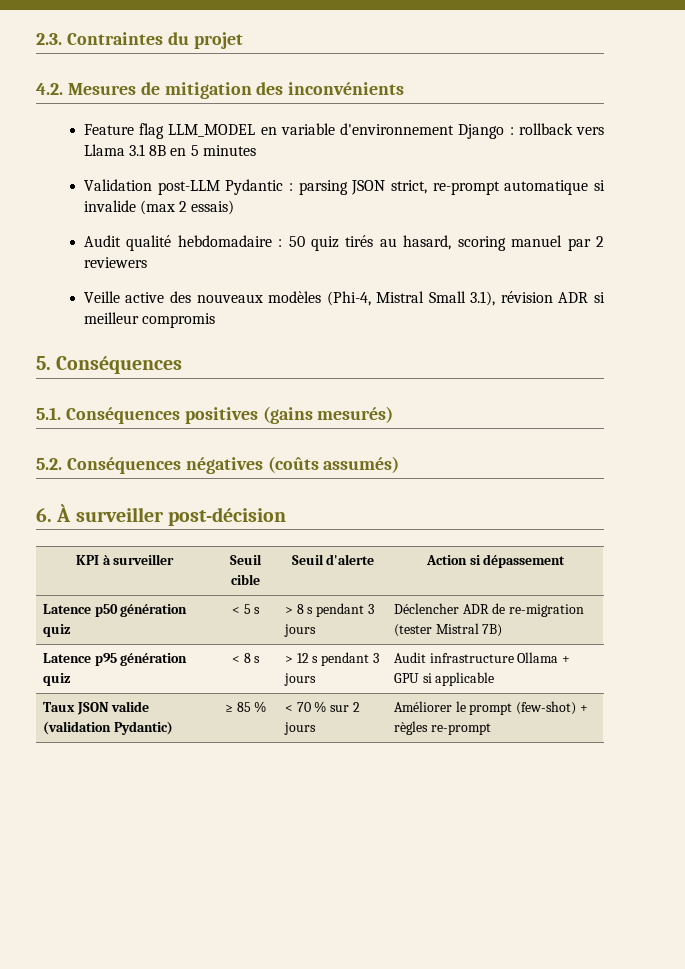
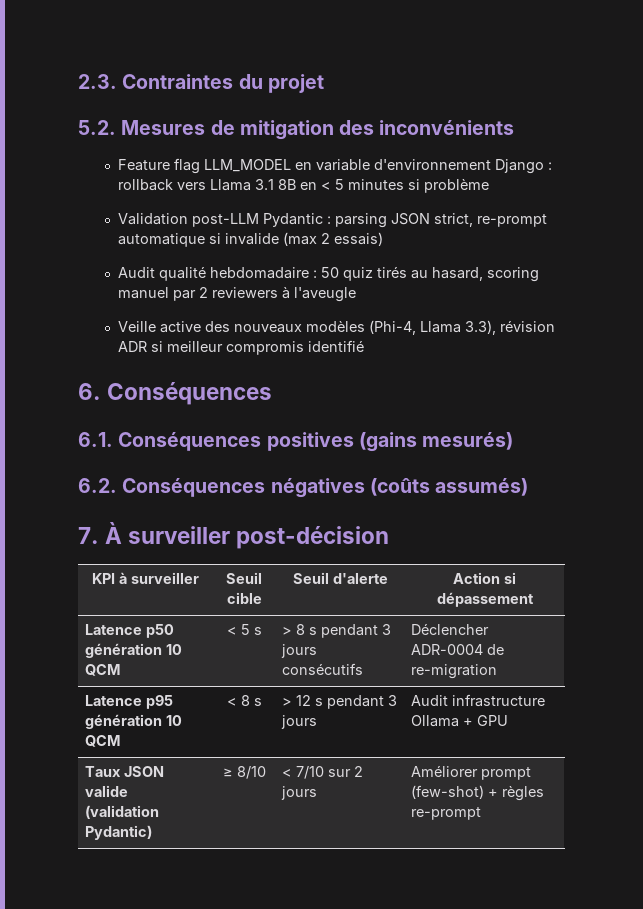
- 4.2. Mesures de mitigation des inconvénients
+ 5.2. Mesures de mitigation des inconvénients
- Feature flag LLM_MODEL en variable d'environnement Django : rollback vers Llama 3.1 8B en 5 minutes
+ Feature flag LLM_MODEL en variable d'environnement Django : rollback vers Llama 3.1 8B en < 5 minutes si problème
- Audit qualité hebdomadaire : 50 quiz tirés au hasard, scoring manuel par 2 reviewers
+ Audit qualité hebdomadaire : 50 quiz tirés au hasard, scoring manuel par 2 reviewers à l'aveugle
- Veille active des nouveaux modèles (Phi-4, Mistral Small 3.1), révision ADR si meilleur compromis
- 5. Conséquences
+ Veille active des nouveaux modèles (Phi-4, Llama 3.3), révision ADR si meilleur compromis identifié
+ 6. Conséquences
- 5.1. Conséquences positives (gains mesurés)
+ 6.1. Conséquences positives (gains mesurés)
- 5.2. Conséquences négatives (coûts assumés)
+ 6.2. Conséquences négatives (coûts assumés)
- 6. À surveiller post-décision
+ 7. À surveiller post-décision
- Latence p50 génération quiz | < 5 s | > 8 s pendant 3 jours | Déclencher ADR de re-migration (tester Mistral 7B)
+ Latence p50 génération 10 QCM | < 5 s | > 8 s pendant 3 jours consécutifs | Déclencher ADR-0004 de re-migration
- Latence p95 génération quiz | < 8 s | > 12 s pendant 3 jours | Audit infrastructure Ollama + GPU si applicable
+ Latence p95 génération 10 QCM | < 8 s | > 12 s pendant 3 jours | Audit infrastructure Ollama + GPU
- Taux JSON valide (validation Pydantic) | ≥ 85 % | < 70 % sur 2 jours | Améliorer le prompt (few-shot) + règles re-prompt
+ Taux JSON valide (validation Pydantic) | ≥ 8/10 | < 7/10 sur 2 jours | Améliorer prompt (few-shot) + règles re-prompt

